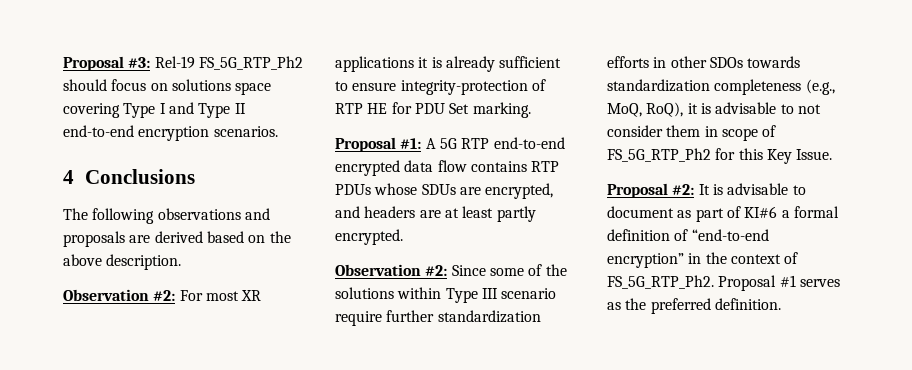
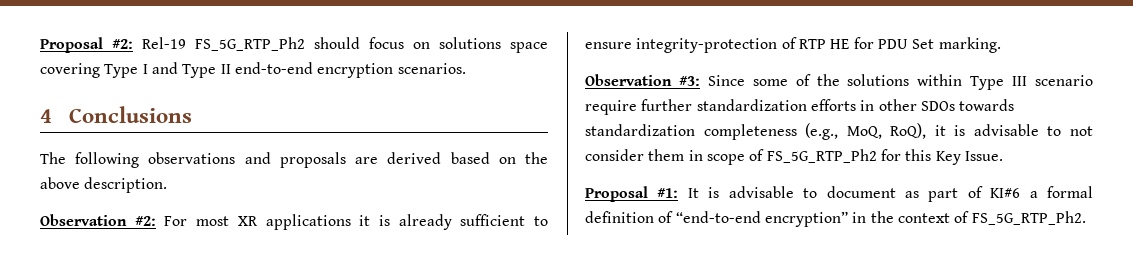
- Proposal #3: Rel-19 FS_5G_RTP_Ph2 should focus on solutions space covering Type I and Type II end-to-end encryption scenarios.
+ Proposal #2: Rel-19 FS_5G_RTP_Ph2 should focus on solutions space covering Type I and Type II end-to-end encryption scenarios.
- Proposal #1: A 5G RTP end-to-end encrypted data flow contains RTP PDUs whose SDUs are encrypted, and headers are at least partly encrypted.
- Observation #2: Since some of the solutions within Type III scenario require further standardization efforts in other SDOs towards standardization completeness (e.g., MoQ, RoQ), it is advisable to not consider them in scope of FS_5G_RTP_Ph2 for this Key Issue.
+ Observation #3: Since some of the solutions within Type III scenario require further standardization efforts in other SDOs towards standardization completeness (e.g., MoQ, RoQ), it is advisable to not consider them in scope of FS_5G_RTP_Ph2 for this Key Issue.
- Proposal #2: It is advisable to document as part of KI#6 a formal definition of “end-to-end encryption” in the context of FS_5G_RTP_Ph2. Proposal #1 serves as the preferred definition.
+ Proposal #1: It is advisable to document as part of KI#6 a formal definition of “end-to-end encryption” in the context of FS_5G_RTP_Ph2.

